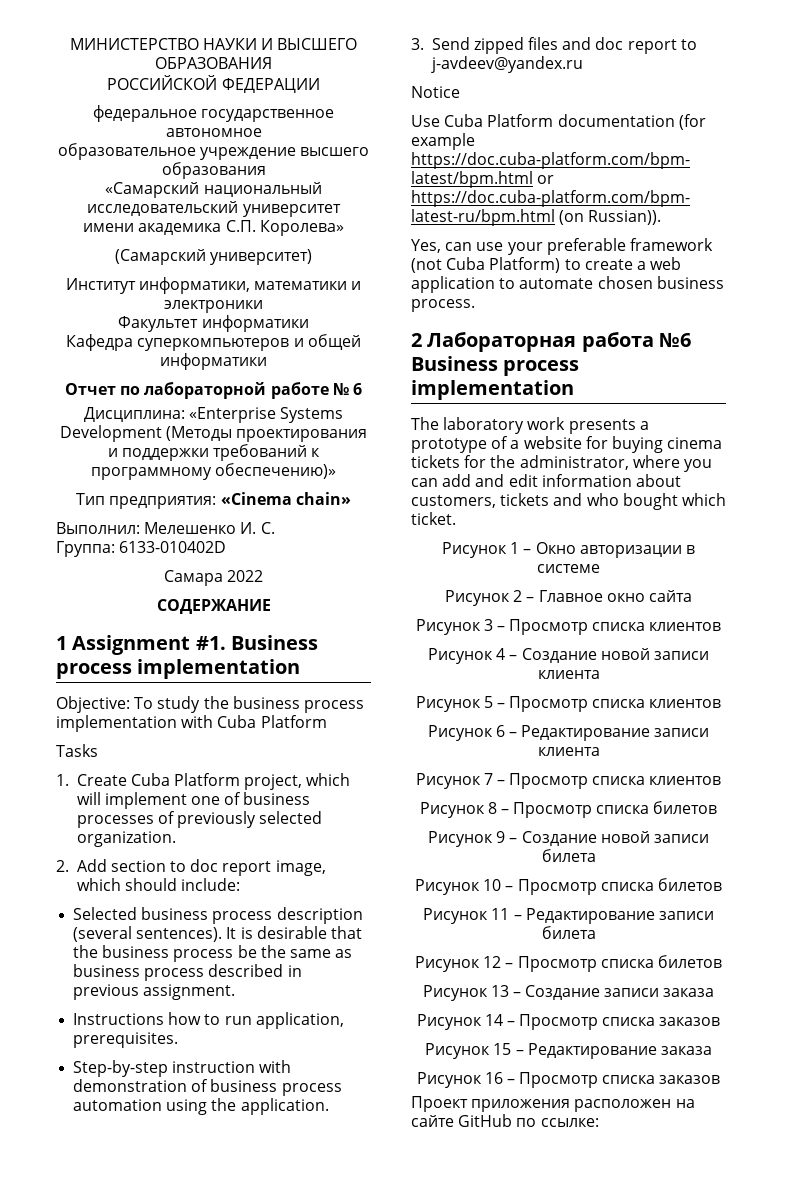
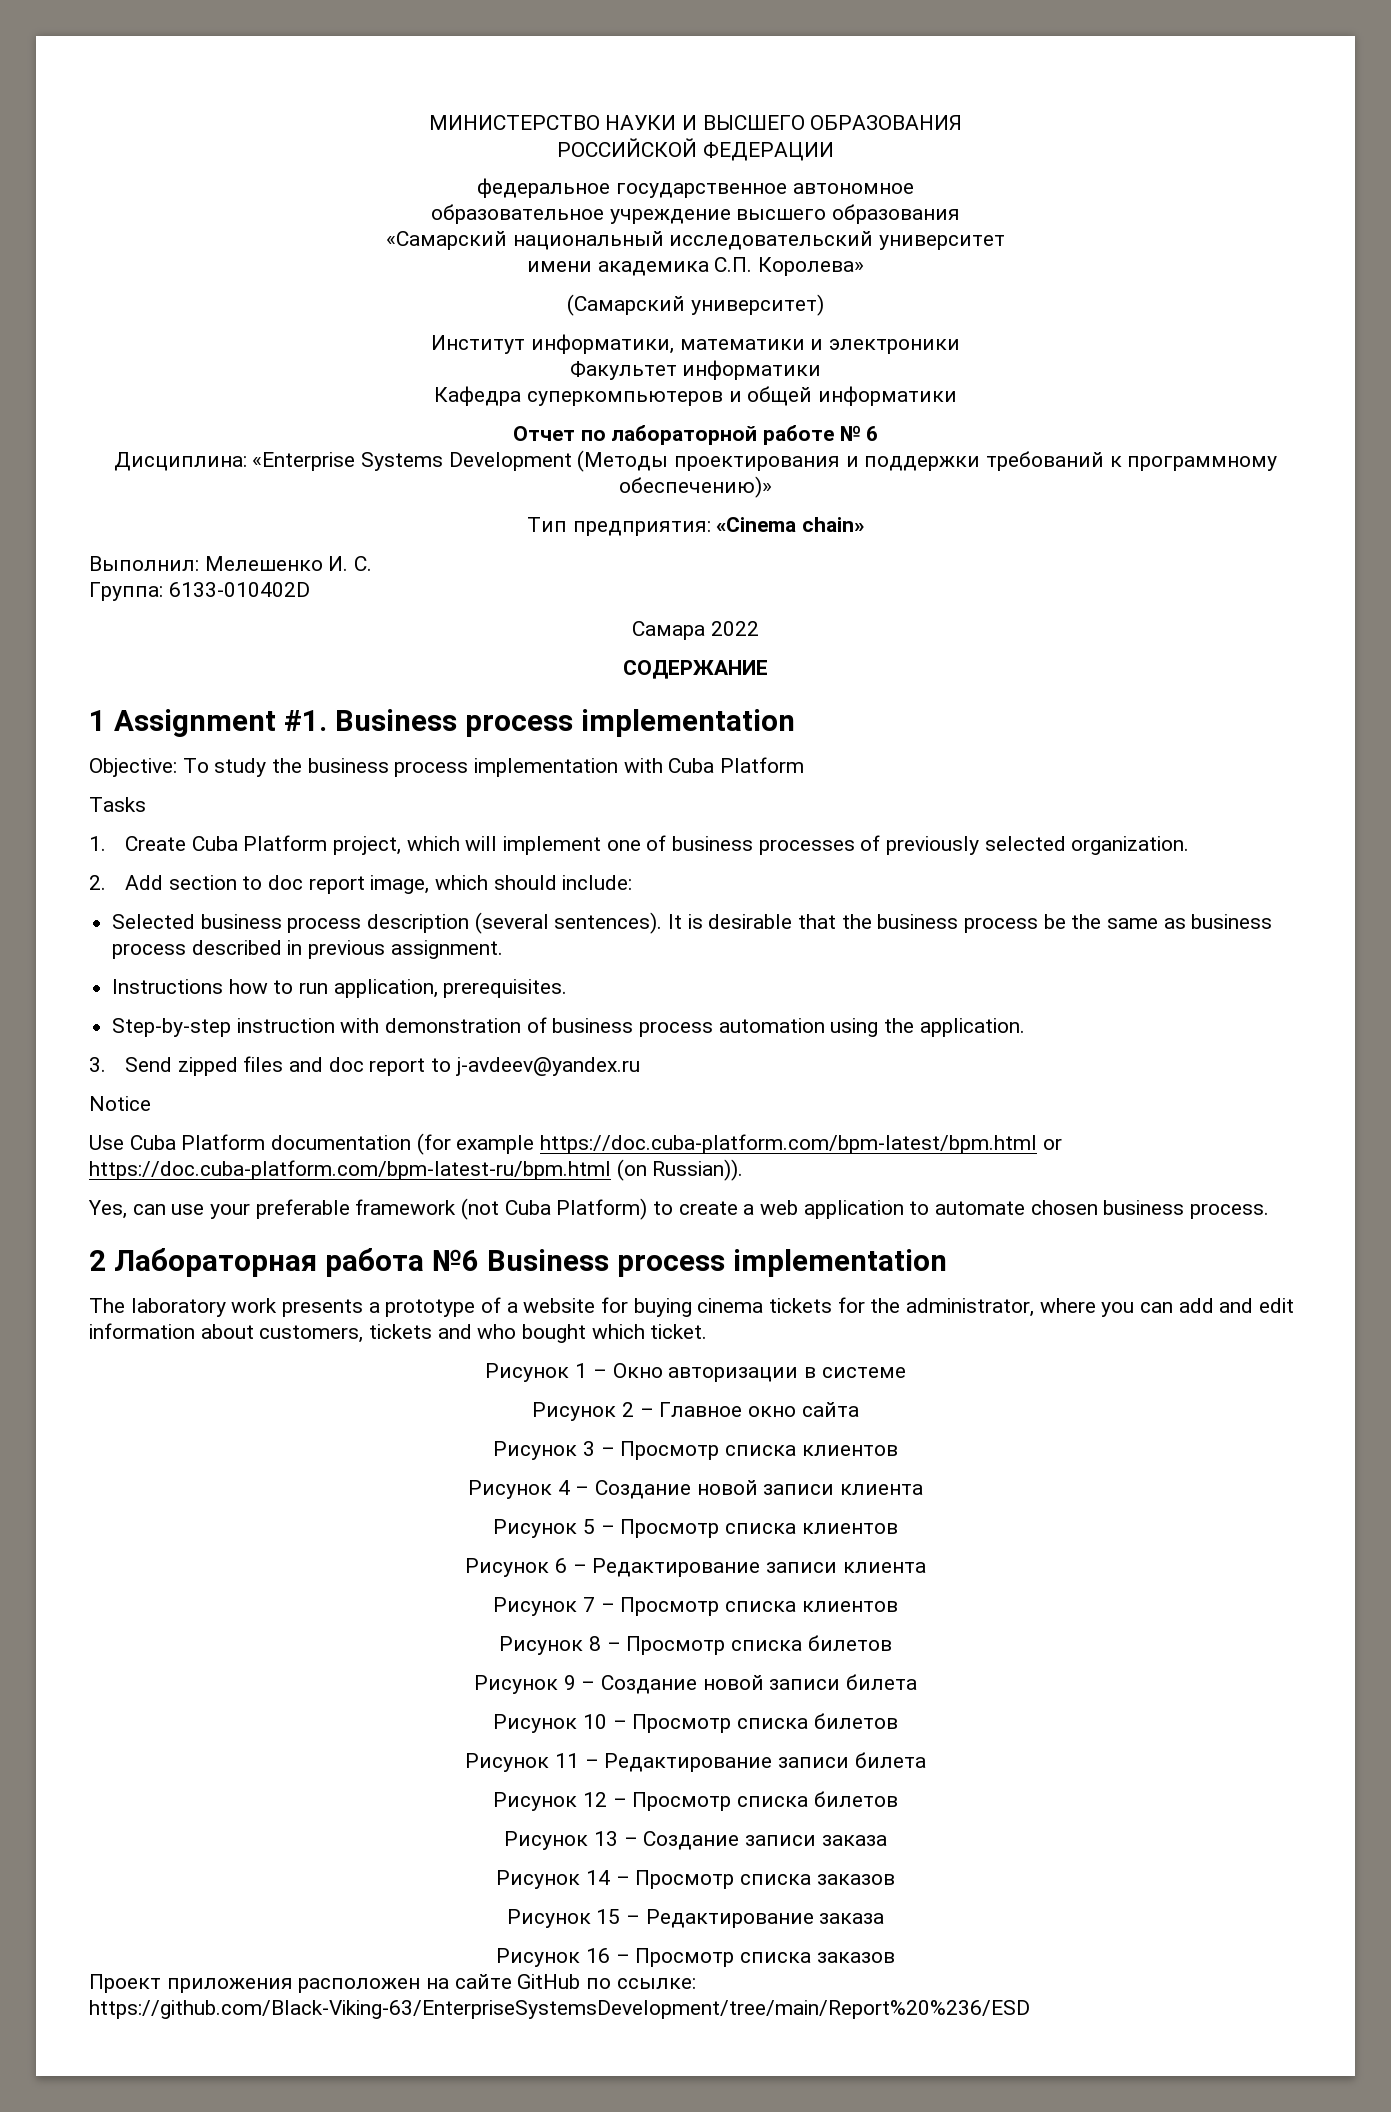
- Проект приложения расположен на сайте GitHub по ссылке:
+ Проект приложения расположен на сайте GitHub по ссылке: https://github.com/Black-Viking-63/EnterpriseSystemsDevelopment/tree/main/Report%20%236/ESD

